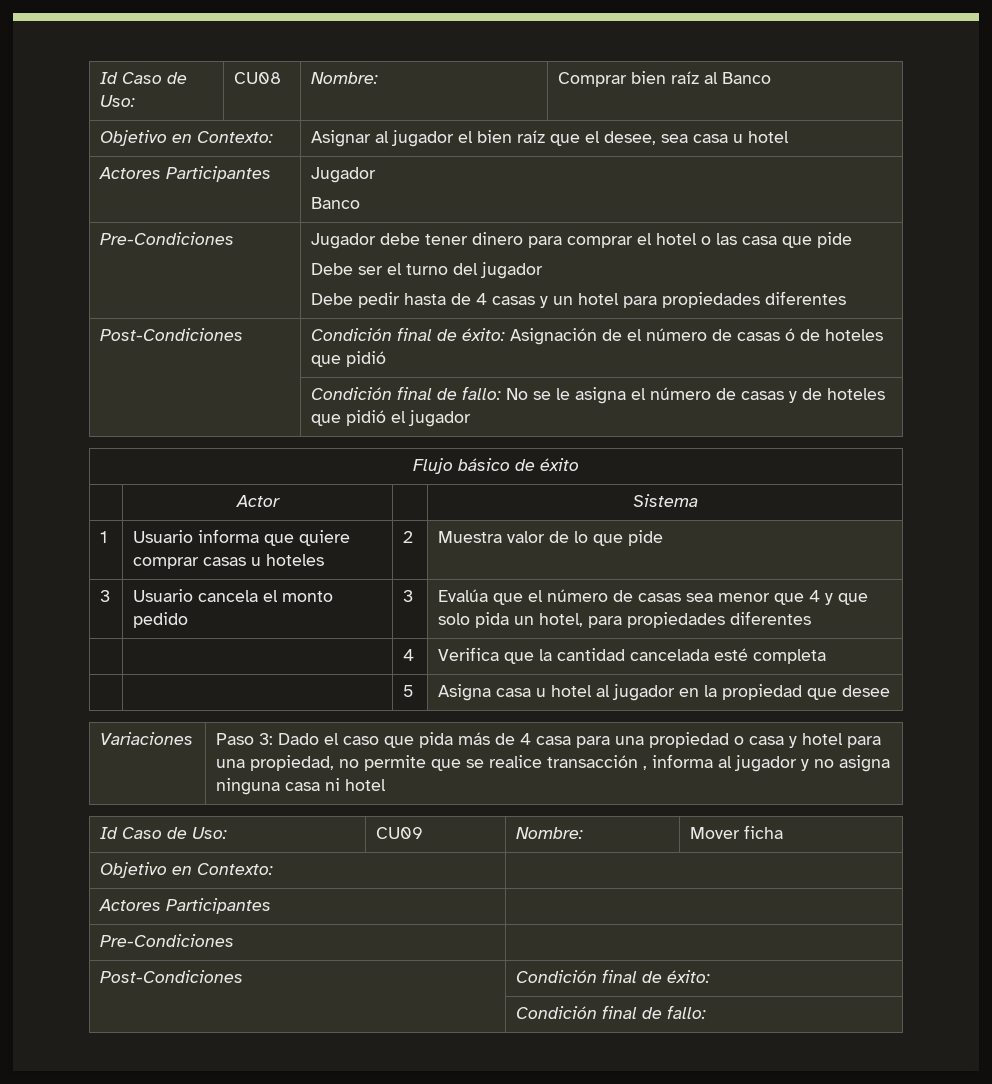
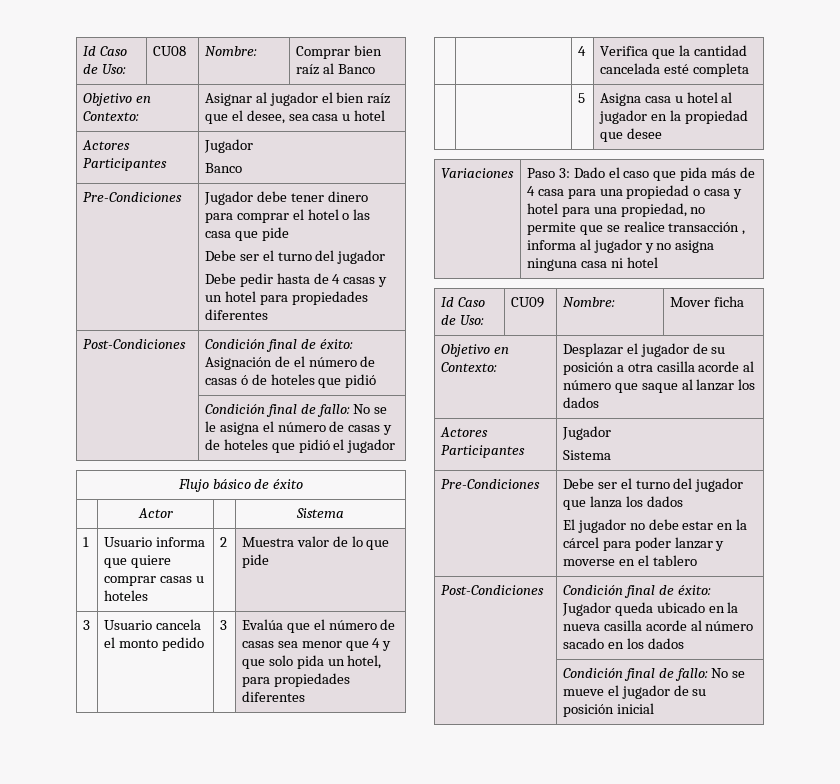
  Id Caso de Uso: | CU09 | Nombre: | Mover ficha
- Objetivo en Contexto: |
- Actores Participantes |
- Pre-Condiciones |
- Post-Condiciones | Condición final de éxito:
- | Condición final de fallo:
+ Objetivo en Contexto: | Desplazar el jugador de su posición a otra casilla acorde al número que saque al lanzar los dados
+ Actores Participantes | Jugador
+ Sistema
+ Pre-Condiciones | Debe ser el turno del jugador que lanza los dados
+ El jugador no debe estar en la cárcel para poder lanzar y moverse en el tablero
+ Post-Condiciones | Condición final de éxito: Jugador queda ubicado en la nueva casilla acorde al número sacado en los dados
+ | Condición final de fallo: No se mueve el jugador de su posición inicial

